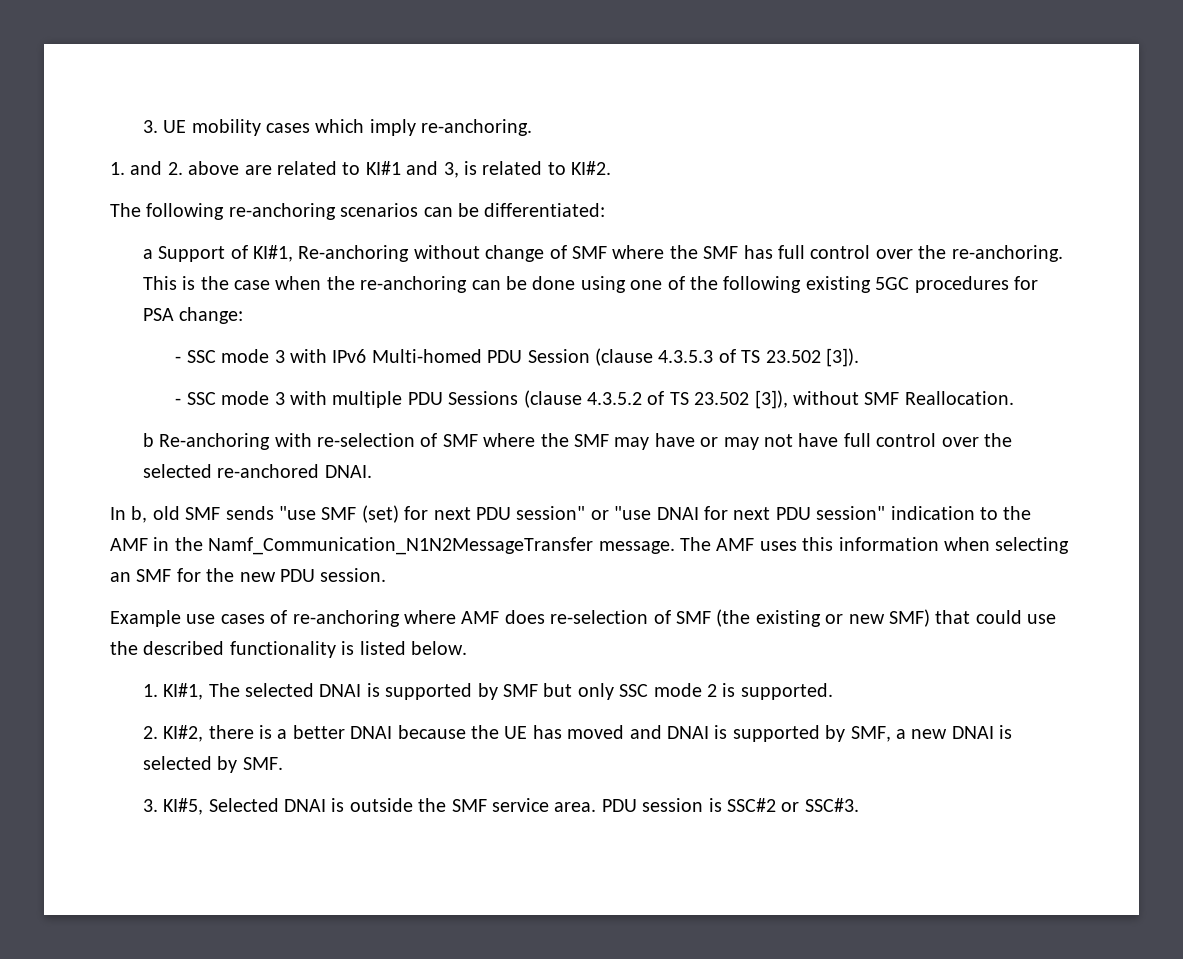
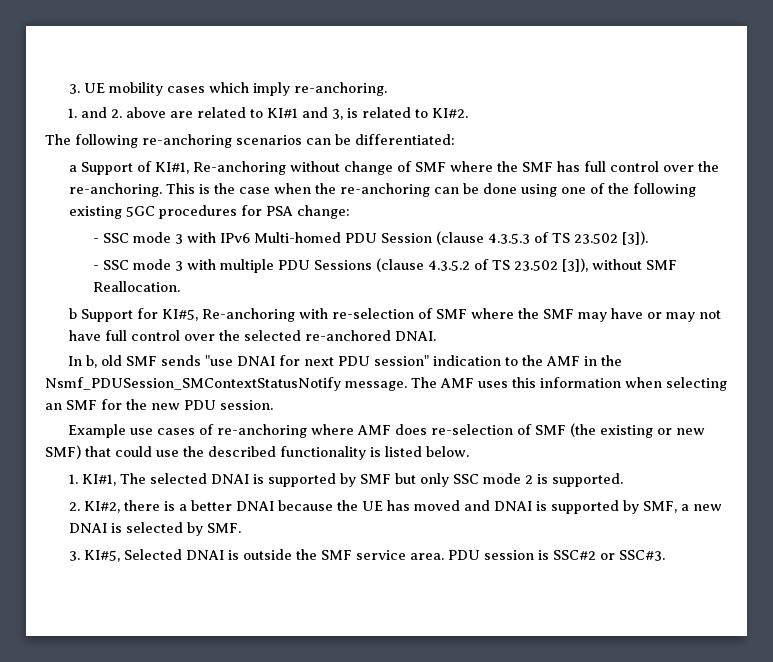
- b Re-anchoring with re-selection of SMF where the SMF may have or may not have full control over the selected re-anchored DNAI.
+ b Support for KI#5, Re-anchoring with re-selection of SMF where the SMF may have or may not have full control over the selected re-anchored DNAI.
- In b, old SMF sends "use SMF (set) for next PDU session" or "use DNAI for next PDU session" indication to the AMF in the Namf_Communication_N1N2MessageTransfer message.
+ In b, old SMF sends "use DNAI for next PDU session" indication to the AMF in the Nsmf_PDUSession_SMContextStatusNotify message.

